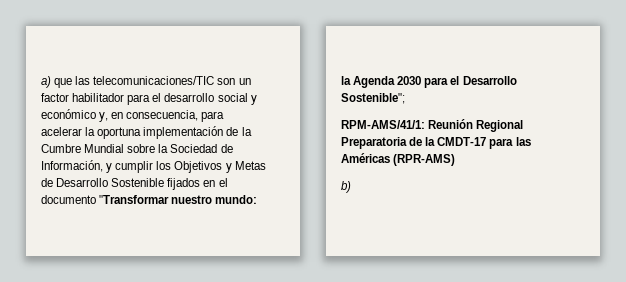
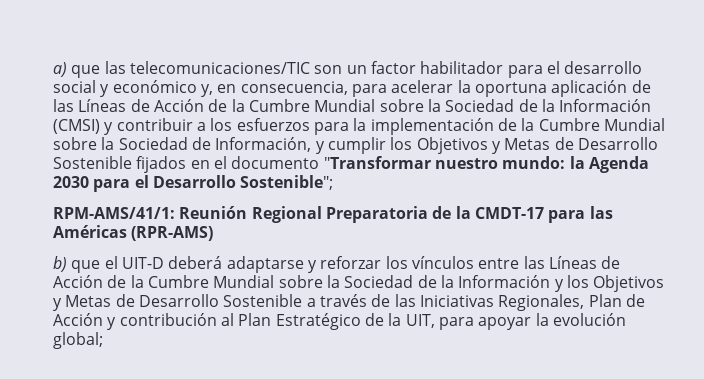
- a) que las telecomunicaciones/TIC son un factor habilitador para el desarrollo social y económico y, en consecuencia, para acelerar la oportuna implementación de la Cumbre Mundial sobre la Sociedad de Información, y cumplir los Objetivos y Metas de Desarrollo Sostenible fijados en el documento "Transformar nuestro mundo: la Agenda 2030 para el Desarrollo Sostenible";
+ a) que las telecomunicaciones/TIC son un factor habilitador para el desarrollo social y económico y, en consecuencia, para acelerar la oportuna aplicación de las Líneas de Acción de la Cumbre Mundial sobre la Sociedad de la Información (CMSI) y contribuir a los esfuerzos para la implementación de la Cumbre Mundial sobre la Sociedad de Información, y cumplir los Objetivos y Metas de Desarrollo Sostenible fijados en el documento "Transformar nuestro mundo: la Agenda 2030 para el Desarrollo Sostenible";
- b)
+ b) que el UIT-D deberá adaptarse y reforzar los vínculos entre las Líneas de Acción de la Cumbre Mundial sobre la Sociedad de la Información y los Objetivos y Metas de Desarrollo Sostenible a través de las Iniciativas Regionales, Plan de Acción y contribución al Plan Estratégico de la UIT, para apoyar la evolución global;

